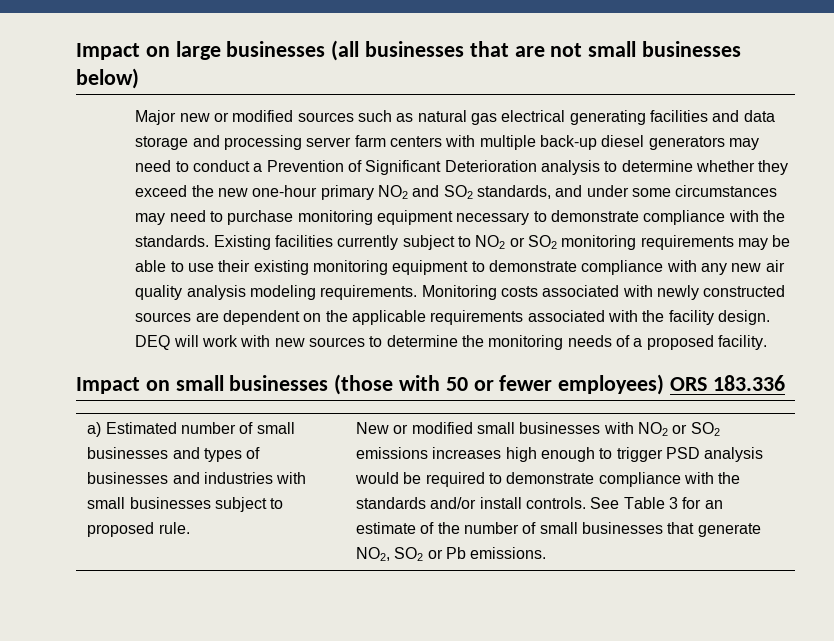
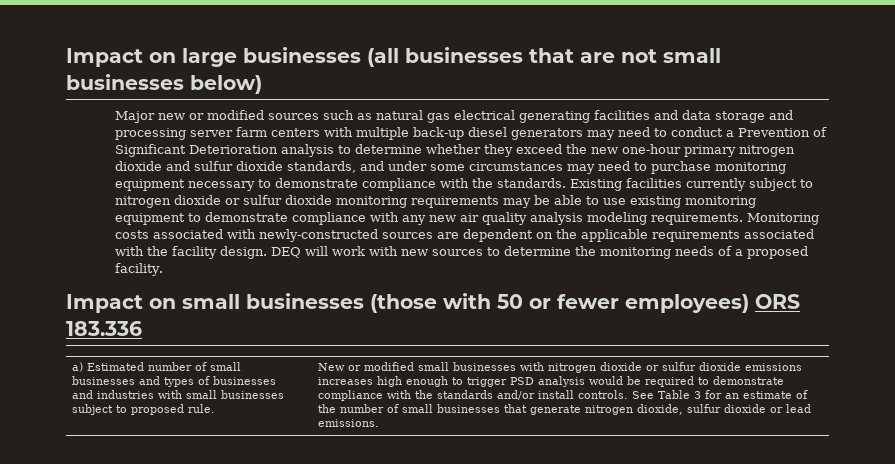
- Major new or modified sources such as natural gas electrical generating facilities and data storage and processing server farm centers with multiple back-up diesel generators may need to conduct a Prevention of Significant Deterioration analysis to determine whether they exceed the new one-hour primary NO2 and SO2 standards, and under some circumstances may need to purchase monitoring equipment necessary to demonstrate compliance with the standards.
+ Major new or modified sources such as natural gas electrical generating facilities and data storage and processing server farm centers with multiple back-up diesel generators may need to conduct a Prevention of Significant Deterioration analysis to determine whether they exceed the new one-hour primary nitrogen dioxide and sulfur dioxide standards, and under some circumstances may need to purchase monitoring equipment necessary to demonstrate compliance with the standards.
- Existing facilities currently subject to NO2 or SO2 monitoring requirements may be able to use their existing monitoring equipment to demonstrate compliance with any new air quality analysis modeling requirements.
+ Existing facilities currently subject to nitrogen dioxide or sulfur dioxide monitoring requirements may be able to use existing monitoring equipment to demonstrate compliance with any new air quality analysis modeling requirements.
- Monitoring costs associated with newly constructed sources are dependent on the applicable requirements associated with the facility design.
+ Monitoring costs associated with newly-constructed sources are dependent on the applicable requirements associated with the facility design.
- New or modified small businesses with NO2 or SO2 emissions increases high enough to trigger PSD analysis would be required to demonstrate compliance with the standards and/or install controls.
+ New or modified small businesses with nitrogen dioxide or sulfur dioxide emissions increases high enough to trigger PSD analysis would be required to demonstrate compliance with the standards and/or install controls.
- See Table 3 for an estimate of the number of small businesses that generate NO2, SO2 or Pb emissions.
+ See Table 3 for an estimate of the number of small businesses that generate nitrogen dioxide, sulfur dioxide or lead emissions.

